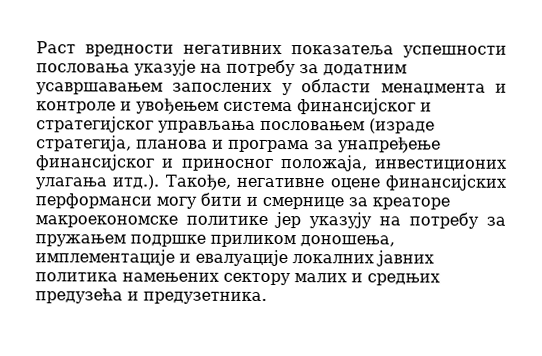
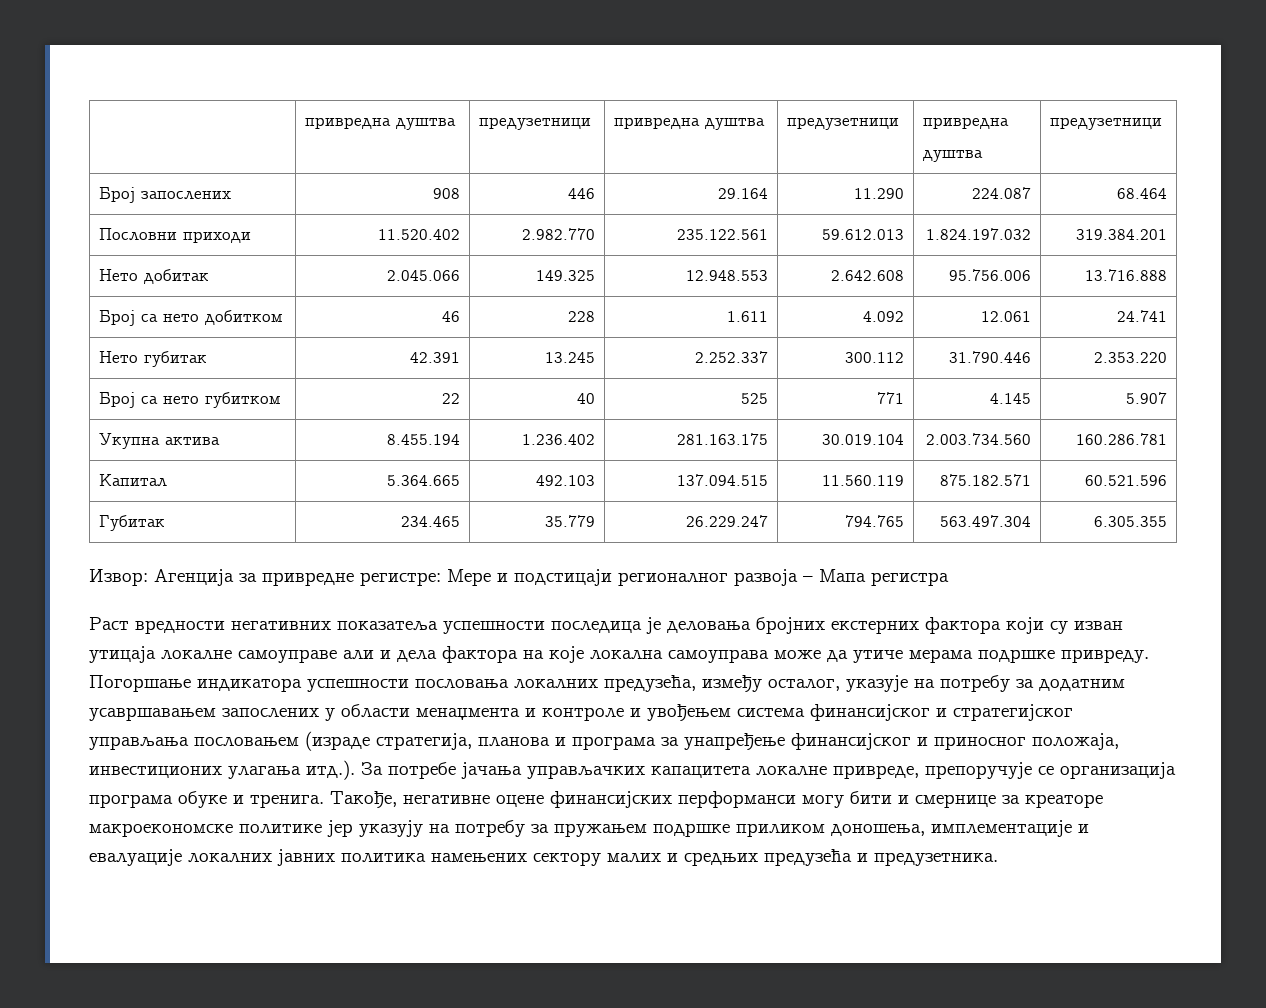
+ | привредна душтва | предузетници | привредна душтва | предузетници | привредна
+ душтва | предузетници
+ Број запослених | 908 | 446 | 29.164 | 11.290 | 224.087 | 68.464
+ Пословни приходи | 11.520.402 | 2.982.770 | 235.122.561 | 59.612.013 | 1.824.197.032 | 319.384.201
+ Нето добитак | 2.045.066 | 149.325 | 12.948.553 | 2.642.608 | 95.756.006 | 13.716.888
+ Број са нето добитком | 46 | 228 | 1.611 | 4.092 | 12.061 | 24.741
+ Нето губитак | 42.391 | 13.245 | 2.252.337 | 300.112 | 31.790.446 | 2.353.220
+ Број са нето губитком | 22 | 40 | 525 | 771 | 4.145 | 5.907
+ Укупна актива | 8.455.194 | 1.236.402 | 281.163.175 | 30.019.104 | 2.003.734.560 | 160.286.781
+ Капитал | 5.364.665 | 492.103 | 137.094.515 | 11.560.119 | 875.182.571 | 60.521.596
+ Губитак | 234.465 | 35.779 | 26.229.247 | 794.765 | 563.497.304 | 6.305.355
+ Извор: Агенција за привредне регистре: Мере и подстицаји регионалног развоја – Мапа регистра
- Раст вредности негативних показатеља успешности пословања указује на потребу за додатним усавршавањем запослених у области менаџмента и контроле и увођењем система финансијског и стратегијског управљања пословањем (израде стратегија, планова и програма за унапређење финансијског и приносног положаја, инвестиционих улагања итд.). Такође, негативне оцене финансијских перформанси могу бити и смернице за креаторе макроекономске политике јер указују на потребу за пружањем подршке приликом доношења, имплементације и евалуације локалних јавних политика намењених сектору малих и средњих предузећа и предузетника.
+ Раст вредности негативних показатеља успешности последица је деловања бројних екстерних фактора који су изван утицаја локалне самоуправе али и дела фактора на које локална самоуправа може да утиче мерама подршке привреду. Погоршање индикатора успешности пословања локалних предузећа, између осталог, указује на потребу за додатним усавршавањем запослених у области менаџмента и контроле и увођењем система финансијског и стратегијског управљања пословањем (израде стратегија, планова и програма за унапређење финансијског и приносног положаја, инвестиционих улагања итд.). За потребе јачања управљачких капацитета локалне привреде, препоручује се организација програма обуке и тренига. Такође, негативне оцене финансијских перформанси могу бити и смернице за креаторе макроекономске политике јер указују на потребу за пружањем подршке приликом доношења, имплементације и евалуације локалних јавних политика намењених сектору малих и средњих предузећа и предузетника.

